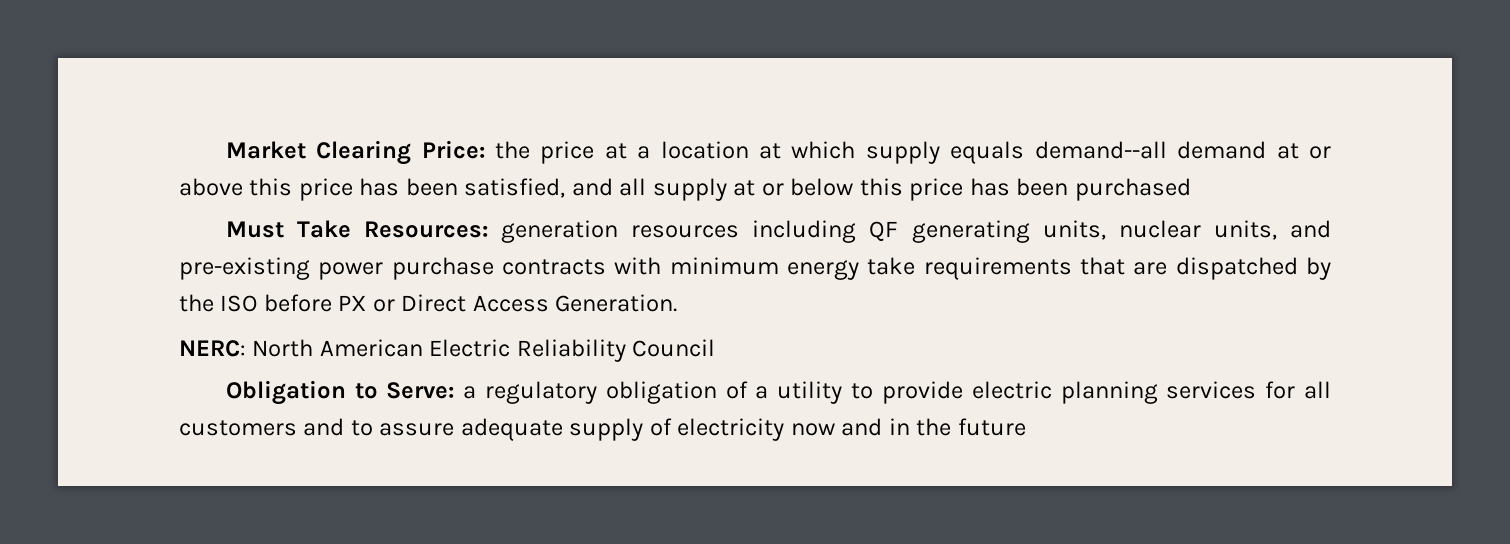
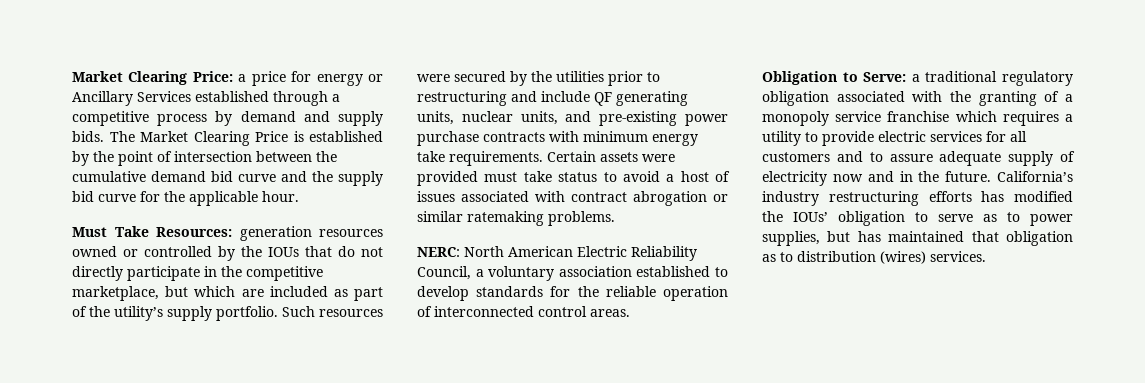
- Market Clearing Price: the price at a location at which supply equals demand--all demand at or above this price has been satisfied, and all supply at or below this price has been purchased
+ Market Clearing Price: a price for energy or Ancillary Services established through a competitive process by demand and supply bids. The Market Clearing Price is established by the point of intersection between the cumulative demand bid curve and the supply bid curve for the applicable hour.
- Must Take Resources: generation resources including QF generating units, nuclear units, and pre-existing power purchase contracts with minimum energy take requirements that are dispatched by the ISO before PX or Direct Access Generation.
+ Must Take Resources: generation resources owned or controlled by the IOUs that do not directly participate in the competitive marketplace, but which are included as part of the utility’s supply portfolio. Such resources were secured by the utilities prior to restructuring and include QF generating units, nuclear units, and pre-existing power purchase contracts with minimum energy take requirements. Certain assets were provided must take status to avoid a host of issues associated with contract abrogation or similar ratemaking problems.
- NERC: North American Electric Reliability Council
+ NERC: North American Electric Reliability Council, a voluntary association established to develop standards for the reliable operation of interconnected control areas.
- Obligation to Serve: a regulatory obligation of a utility to provide electric planning services for all customers and to assure adequate supply of electricity now and in the future
+ Obligation to Serve: a traditional regulatory obligation associated with the granting of a monopoly service franchise which requires a utility to provide electric services for all customers and to assure adequate supply of electricity now and in the future. California’s industry restructuring efforts has modified the IOUs’ obligation to serve as to power supplies, but has maintained that obligation as to distribution (wires) services.

